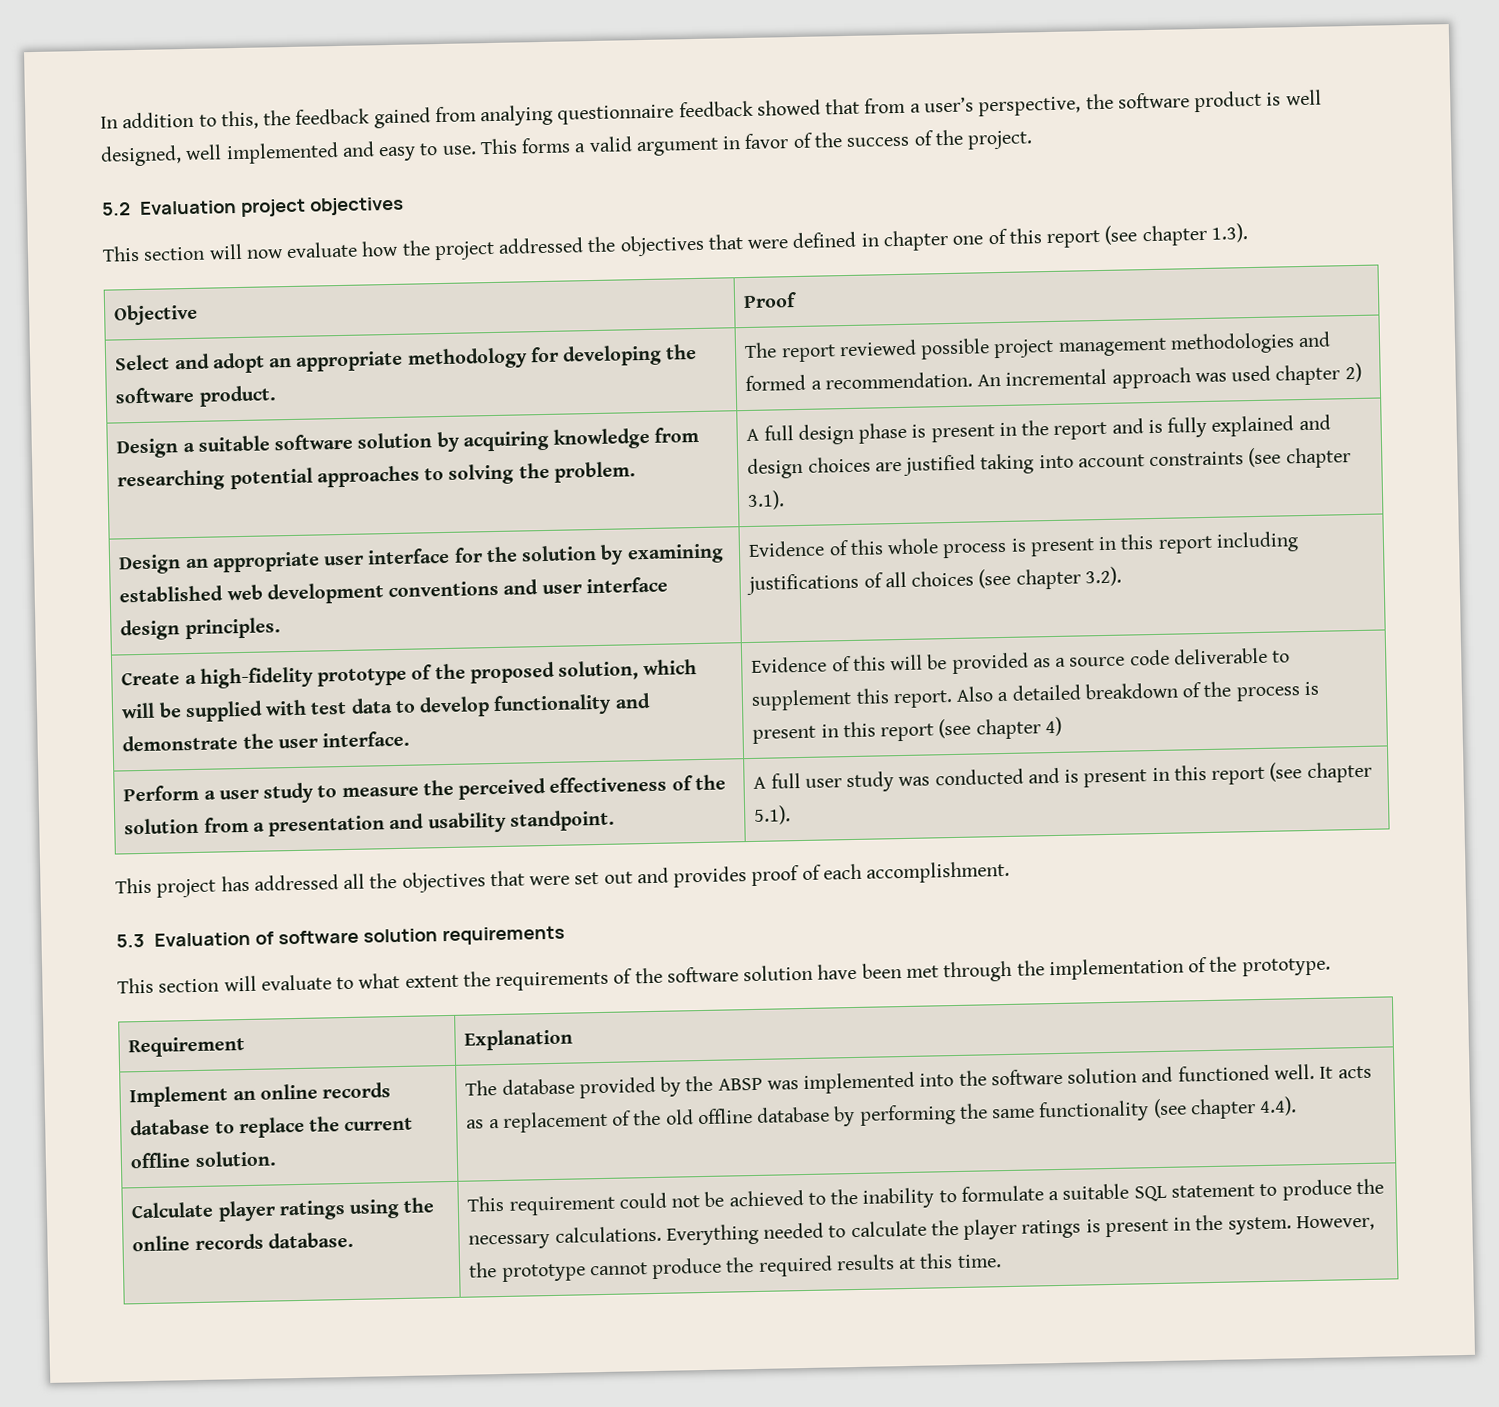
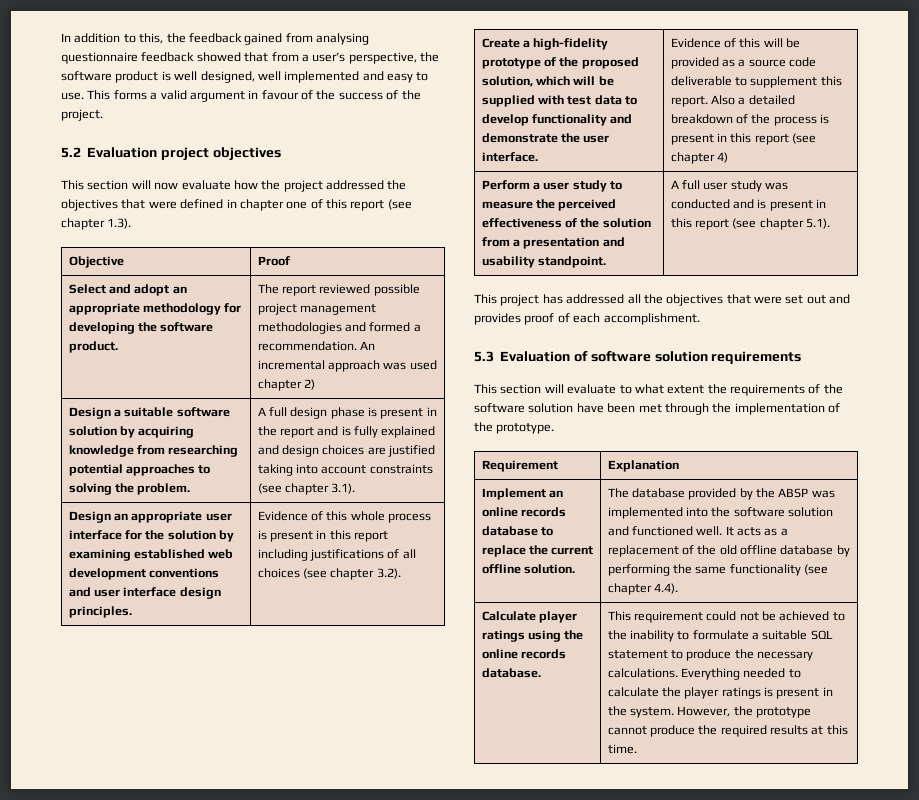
- In addition to this, the feedback gained from analying questionnaire feedback showed that from a user’s perspective, the software product is well designed, well implemented and easy to use.
+ In addition to this, the feedback gained from analysing questionnaire feedback showed that from a user’s perspective, the software product is well designed, well implemented and easy to use.
- This forms a valid argument in favor of the success of the project.
+ This forms a valid argument in favour of the success of the project.

